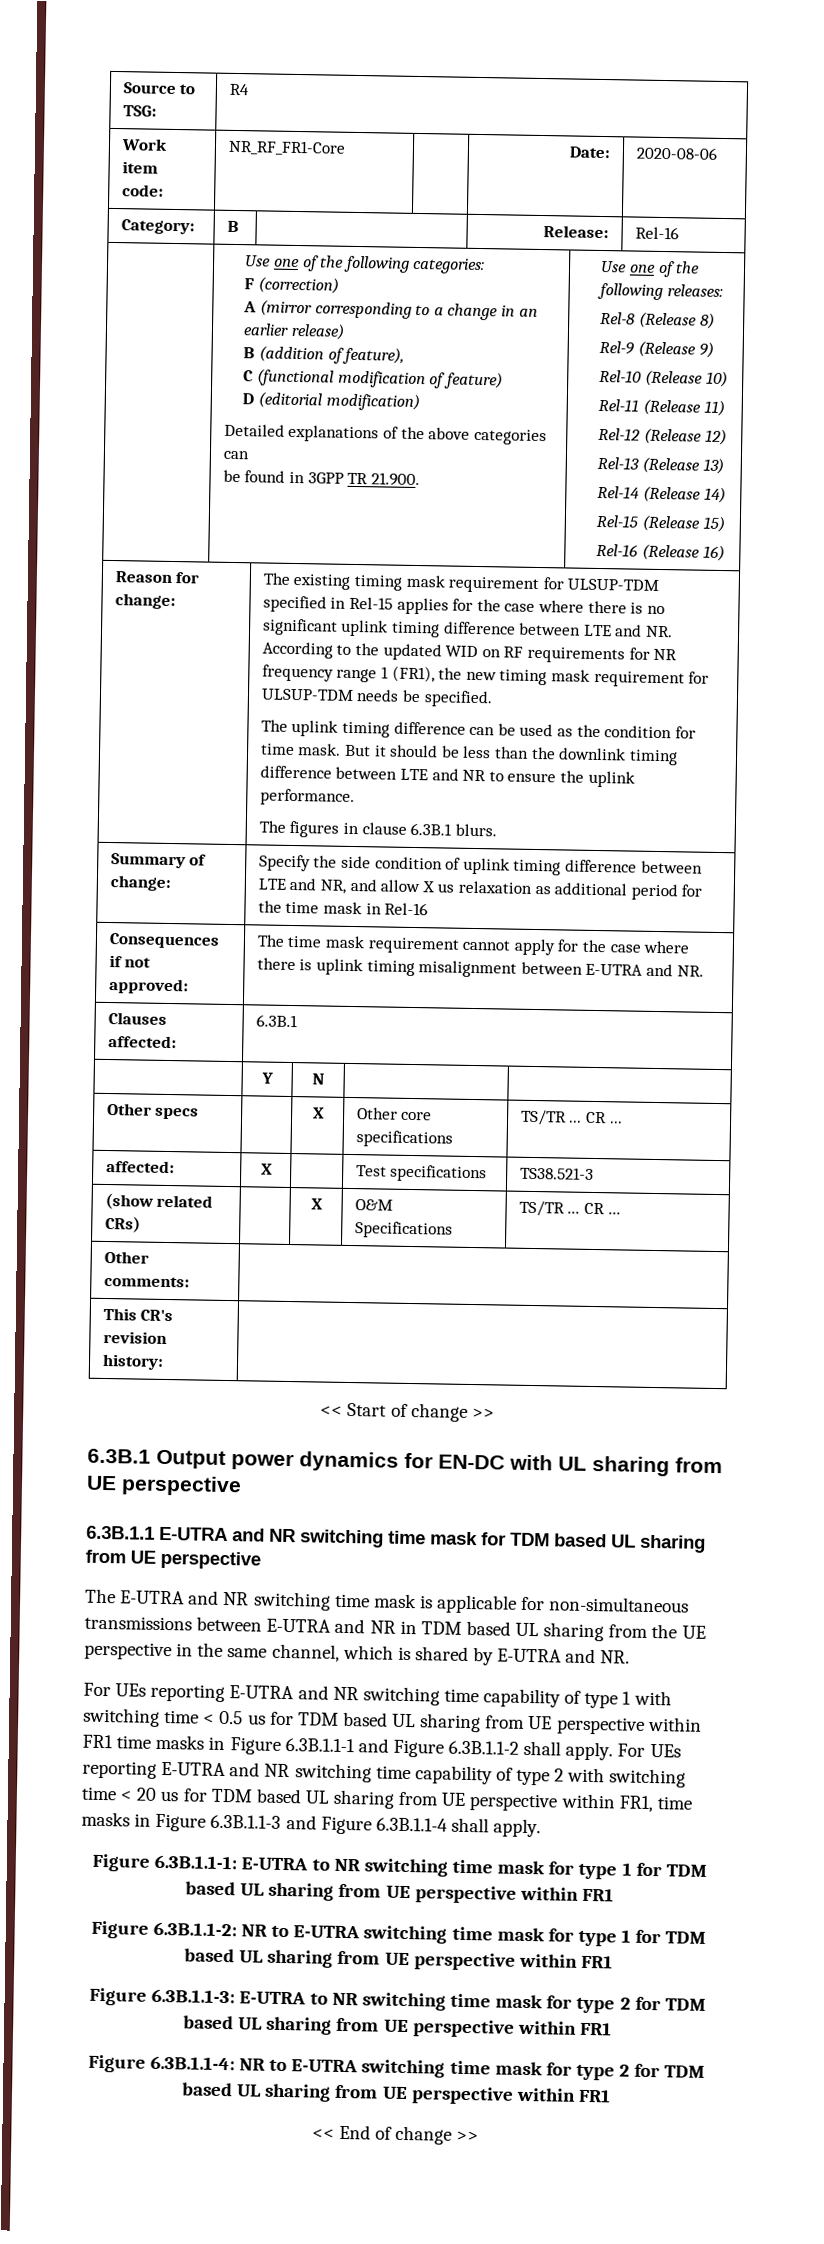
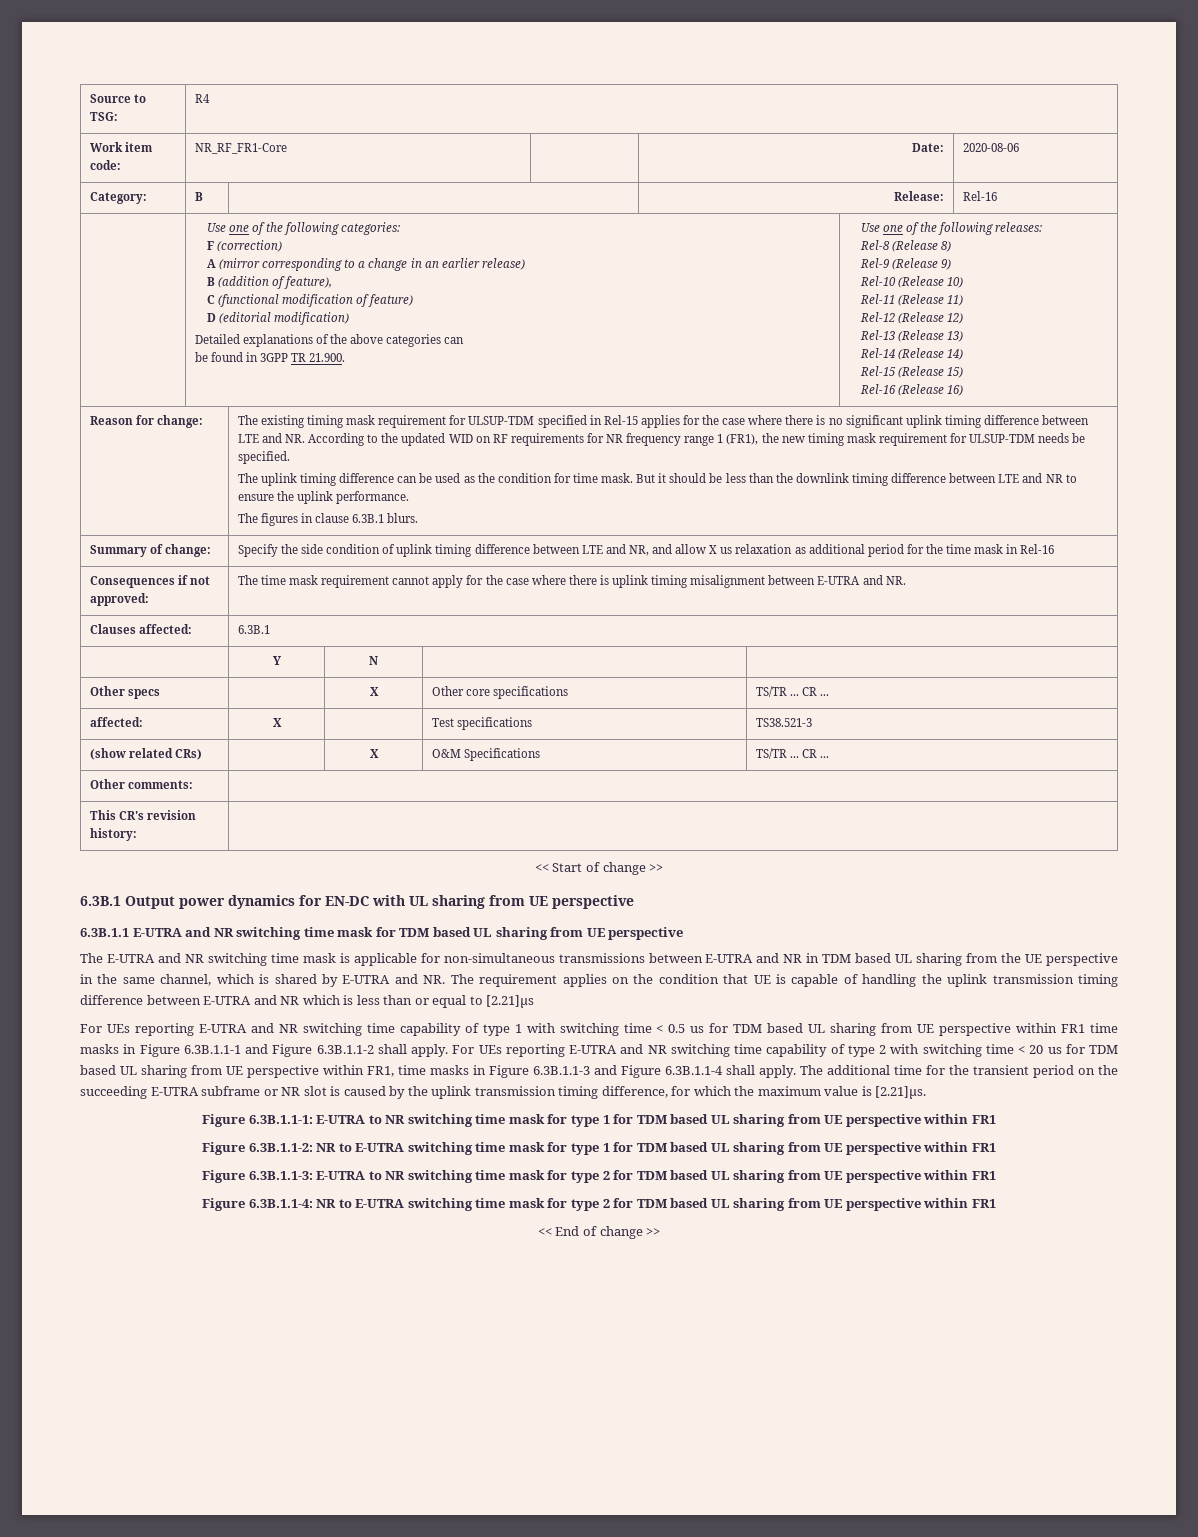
- The E-UTRA and NR switching time mask is applicable for non-simultaneous transmissions between E-UTRA and NR in TDM based UL sharing from the UE perspective in the same channel, which is shared by E-UTRA and NR.
+ The E-UTRA and NR switching time mask is applicable for non-simultaneous transmissions between E-UTRA and NR in TDM based UL sharing from the UE perspective in the same channel, which is shared by E-UTRA and NR. The requirement applies on the condition that UE is capable of handling the uplink transmission timing difference between E-UTRA and NR which is less than or equal to [2.21]μs
+ The additional time for the transient period on the succeeding E-UTRA subframe or NR slot is caused by the uplink transmission timing difference, for which the maximum value is [2.21]μs.

